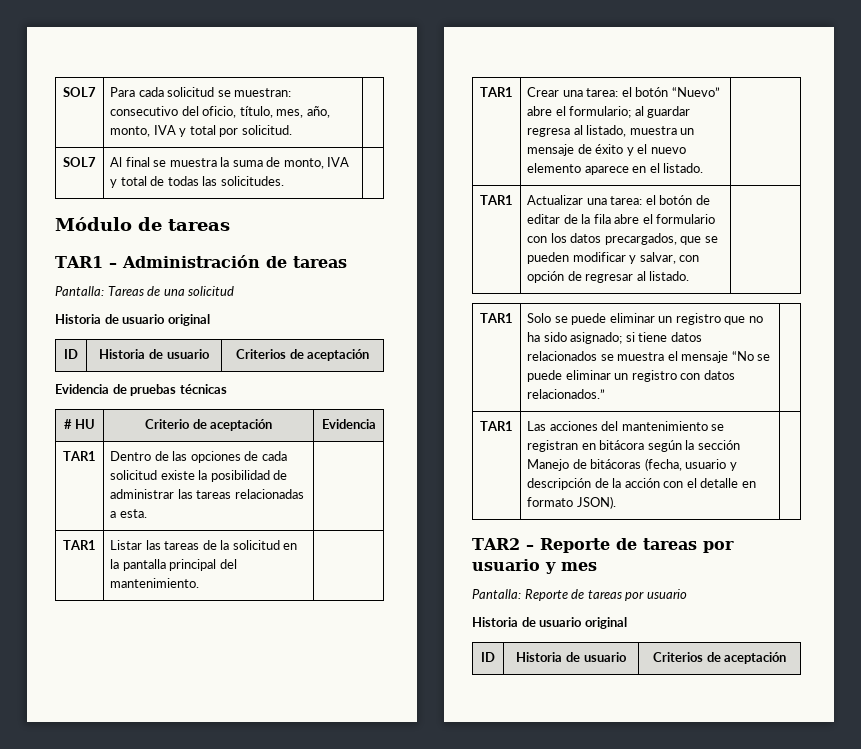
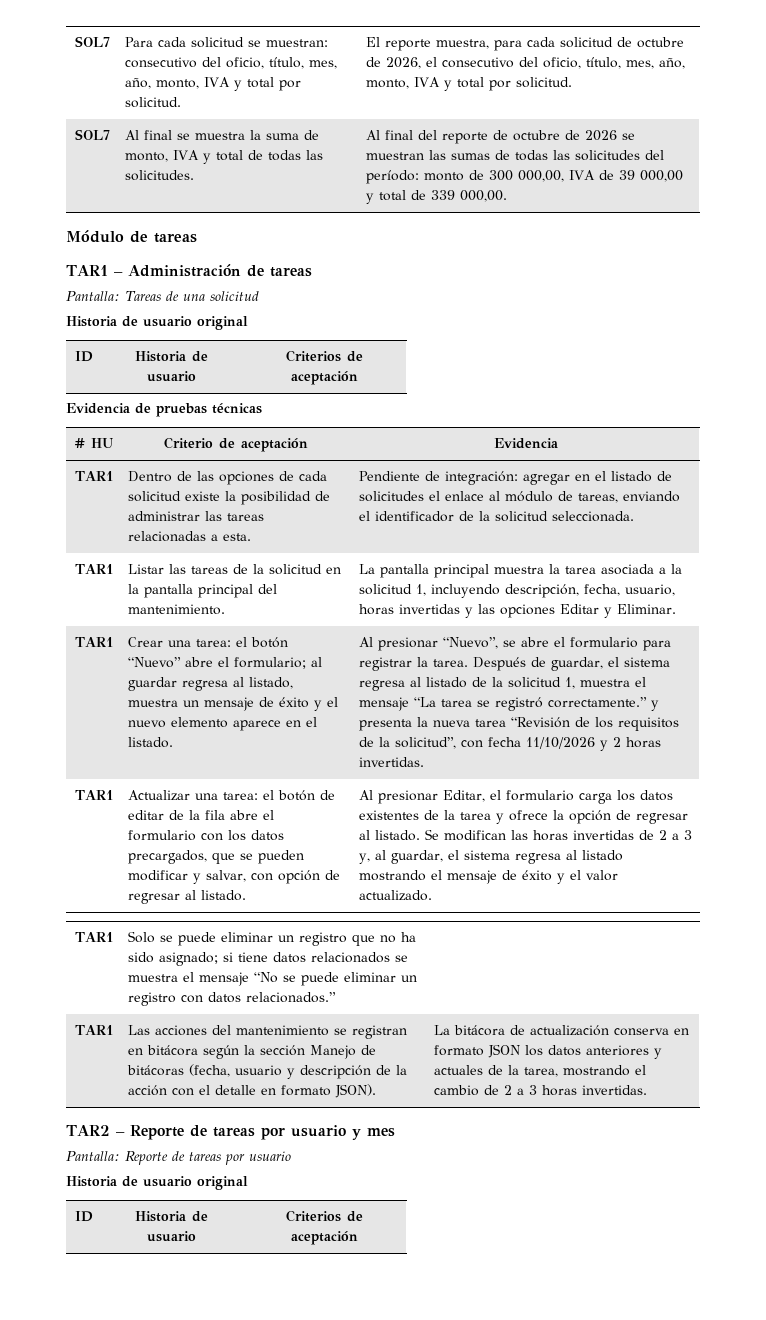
+ El reporte muestra, para cada solicitud de octubre de 2026, el consecutivo del oficio, título, mes, año, monto, IVA y total por solicitud.
+ Al final del reporte de octubre de 2026 se muestran las sumas de todas las solicitudes del período: monto de 300 000,00, IVA de 39 000,00 y total de 339 000,00.
- TAR1 | Dentro de las opciones de cada solicitud existe la posibilidad de administrar las tareas relacionadas a esta. |
+ TAR1 | Dentro de las opciones de cada solicitud existe la posibilidad de administrar las tareas relacionadas a esta. | Pendiente de integración: agregar en el listado de solicitudes el enlace al módulo de tareas, enviando el identificador de la solicitud seleccionada.
- TAR1 | Listar las tareas de la solicitud en la pantalla principal del mantenimiento. |
+ TAR1 | Listar las tareas de la solicitud en la pantalla principal del mantenimiento. | La pantalla principal muestra la tarea asociada a la solicitud 1, incluyendo descripción, fecha, usuario, horas invertidas y las opciones Editar y Eliminar.
+ Al presionar “Nuevo”, se abre el formulario para registrar la tarea. Después de guardar, el sistema regresa al listado de la solicitud 1, muestra el mensaje “La tarea se registró correctamente.” y presenta la nueva tarea “Revisión de los requisitos de la solicitud”, con fecha 11/10/2026 y 2 horas invertidas.
+ Al presionar Editar, el formulario carga los datos existentes de la tarea y ofrece la opción de regresar al listado. Se modifican las horas invertidas de 2 a 3 y, al guardar, el sistema regresa al listado mostrando el mensaje de éxito y el valor actualizado.
+ La bitácora de actualización conserva en formato JSON los datos anteriores y actuales de la tarea, mostrando el cambio de 2 a 3 horas invertidas.

